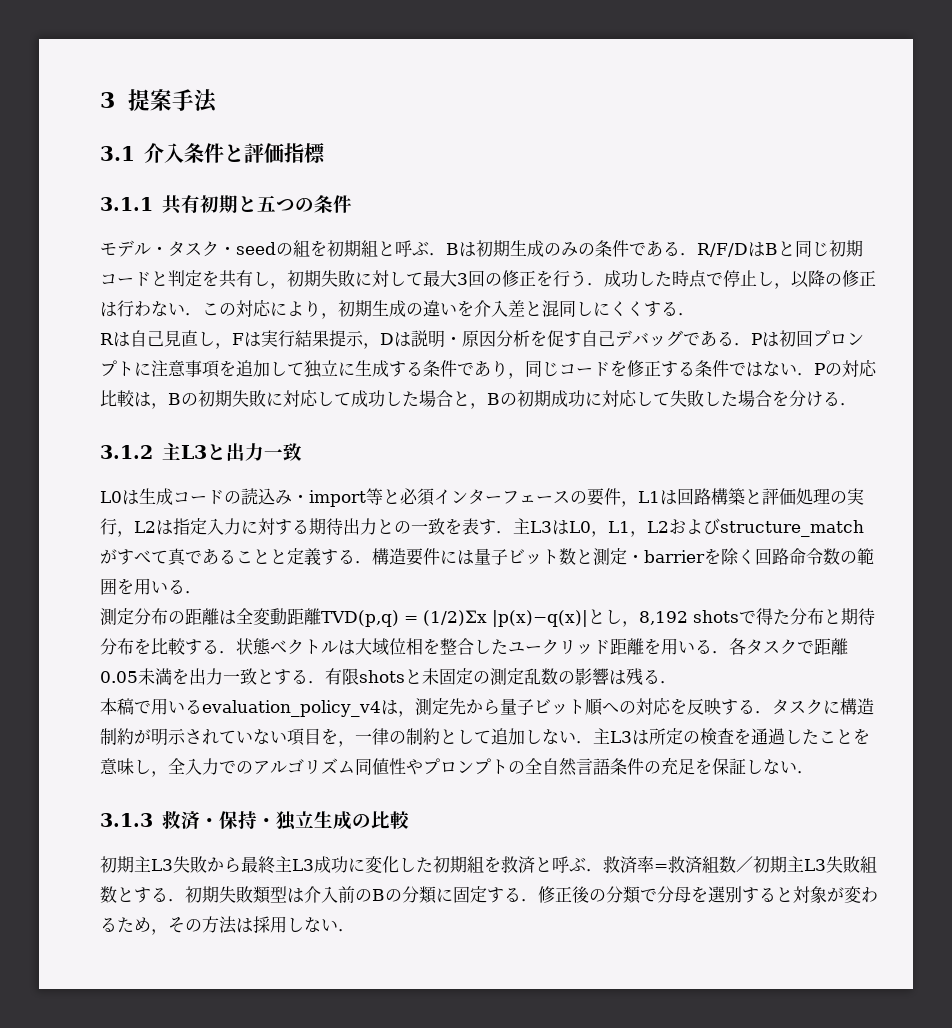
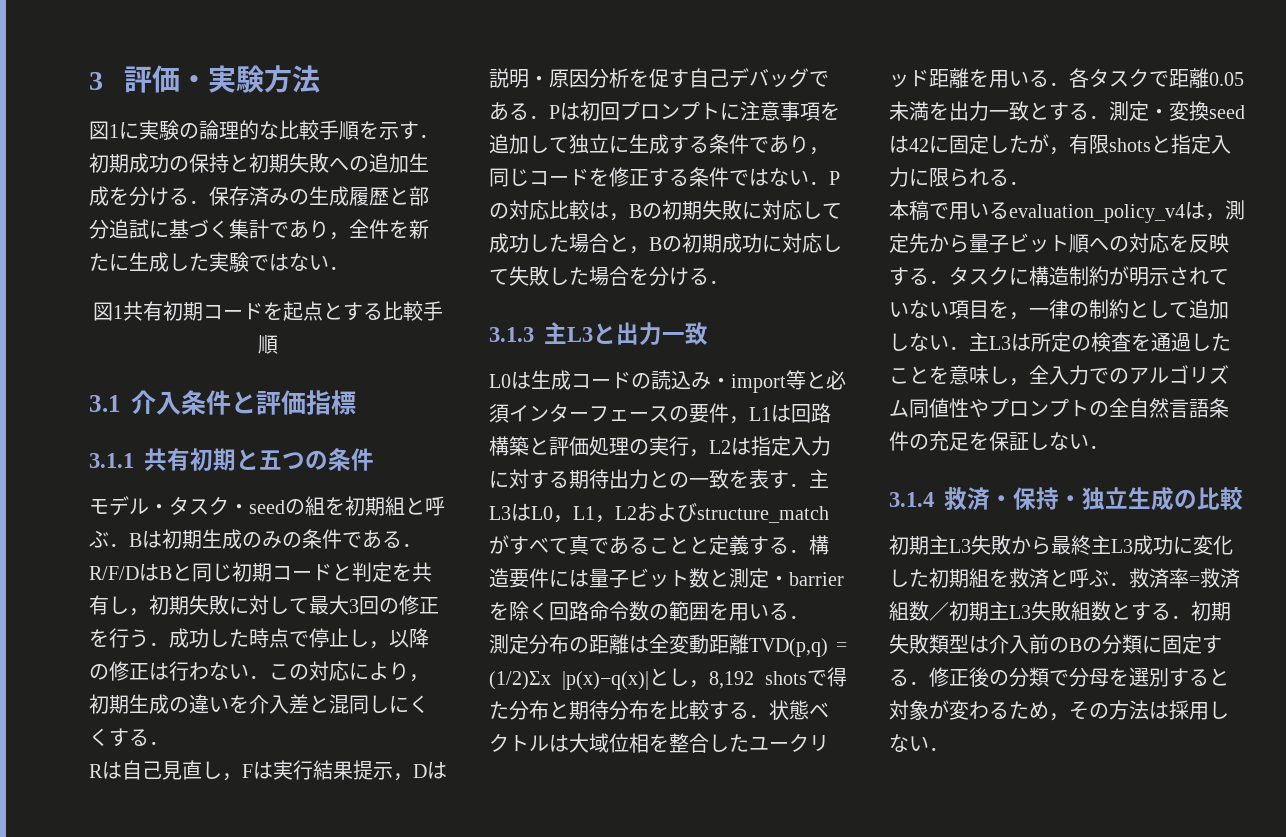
- 3提案手法
+ 3評価・実験方法
+ 図1に実験の論理的な比較手順を示す．初期成功の保持と初期失敗への追加生成を分ける．保存済みの生成履歴と部分追試に基づく集計であり，全件を新たに生成した実験ではない．
+ 図1共有初期コードを起点とする比較手順
- 3.1.2主L3と出力一致
+ 3.1.3主L3と出力一致
- 測定分布の距離は全変動距離TVD(p,q) = (1/2)Σx |p(x)−q(x)|とし，8,192 shotsで得た分布と期待分布を比較する．状態ベクトルは大域位相を整合したユークリッド距離を用いる．各タスクで距離0.05未満を出力一致とする．有限shotsと未固定の測定乱数の影響は残る．
+ 測定分布の距離は全変動距離TVD(p,q) = (1/2)Σx |p(x)−q(x)|とし，8,192 shotsで得た分布と期待分布を比較する．状態ベクトルは大域位相を整合したユークリッド距離を用いる．各タスクで距離0.05未満を出力一致とする．測定・変換seedは42に固定したが，有限shotsと指定入力に限られる．
- 3.1.3救済・保持・独立生成の比較
+ 3.1.4救済・保持・独立生成の比較

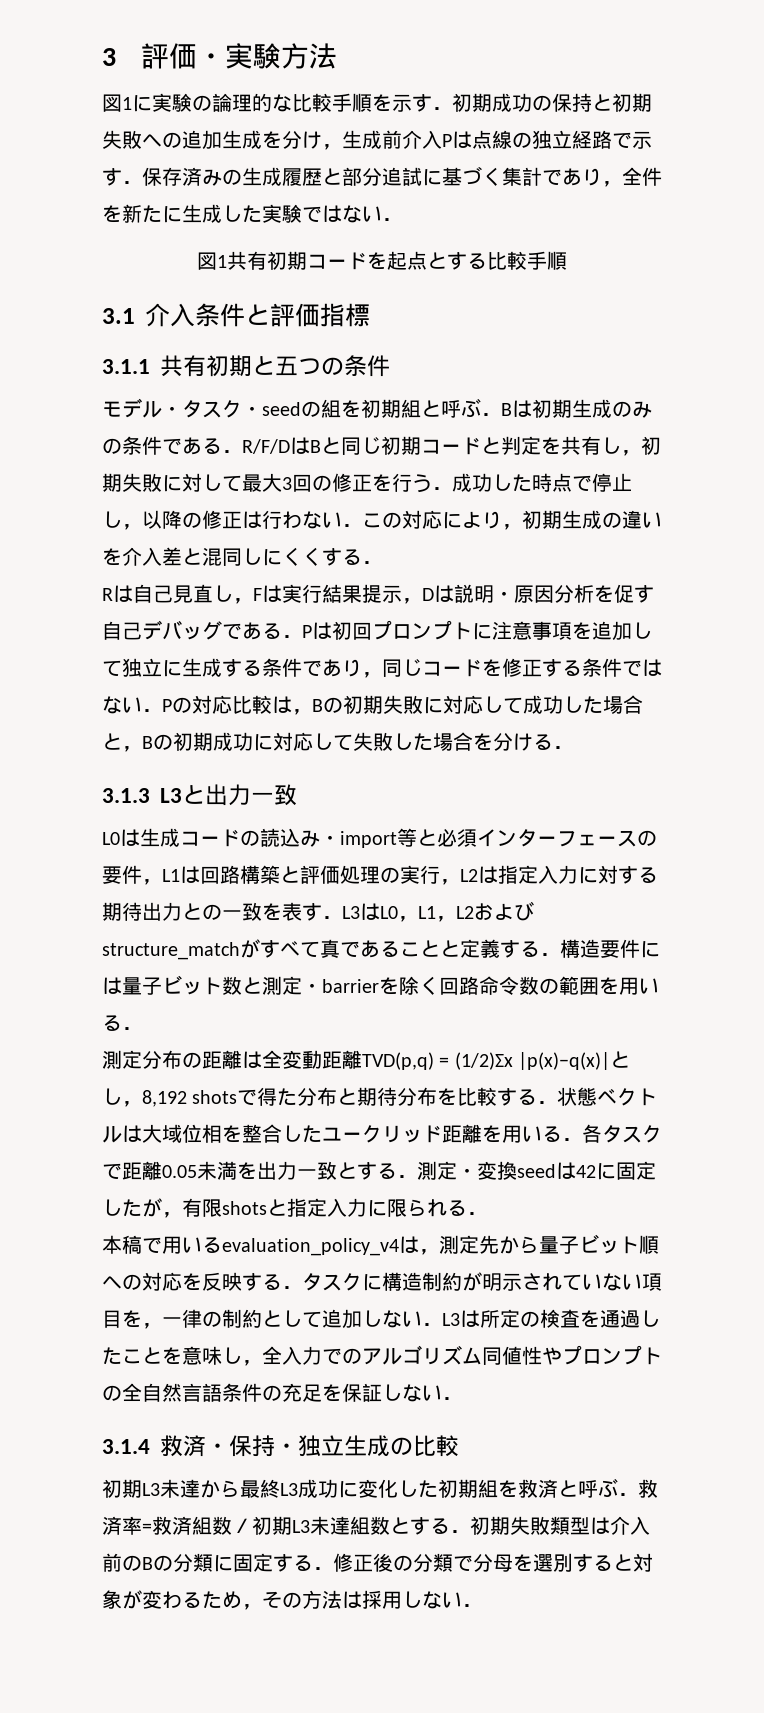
- 図1に実験の論理的な比較手順を示す．初期成功の保持と初期失敗への追加生成を分ける．保存済みの生成履歴と部分追試に基づく集計であり，全件を新たに生成した実験ではない．
+ 図1に実験の論理的な比較手順を示す．初期成功の保持と初期失敗への追加生成を分け，生成前介入Pは点線の独立経路で示す．保存済みの生成履歴と部分追試に基づく集計であり，全件を新たに生成した実験ではない．
- 3.1.3主L3と出力一致
+ 3.1.3 L3と出力一致
- L0は生成コードの読込み・import等と必須インターフェースの要件，L1は回路構築と評価処理の実行，L2は指定入力に対する期待出力との一致を表す．主L3はL0，L1，L2およびstructure_matchがすべて真であることと定義する．構造要件には量子ビット数と測定・barrierを除く回路命令数の範囲を用いる．
+ L0は生成コードの読込み・import等と必須インターフェースの要件，L1は回路構築と評価処理の実行，L2は指定入力に対する期待出力との一致を表す．L3はL0，L1，L2およびstructure_matchがすべて真であることと定義する．構造要件には量子ビット数と測定・barrierを除く回路命令数の範囲を用いる．
- 本稿で用いるevaluation_policy_v4は，測定先から量子ビット順への対応を反映する．タスクに構造制約が明示されていない項目を，一律の制約として追加しない．主L3は所定の検査を通過したことを意味し，全入力でのアルゴリズム同値性やプロンプトの全自然言語条件の充足を保証しない．
+ 本稿で用いるevaluation_policy_v4は，測定先から量子ビット順への対応を反映する．タスクに構造制約が明示されていない項目を，一律の制約として追加しない．L3は所定の検査を通過したことを意味し，全入力でのアルゴリズム同値性やプロンプトの全自然言語条件の充足を保証しない．
- 初期主L3失敗から最終主L3成功に変化した初期組を救済と呼ぶ．救済率=救済組数／初期主L3失敗組数とする．初期失敗類型は介入前のBの分類に固定する．修正後の分類で分母を選別すると対象が変わるため，その方法は採用しない．
+ 初期L3未達から最終L3成功に変化した初期組を救済と呼ぶ．救済率=救済組数／初期L3未達組数とする．初期失敗類型は介入前のBの分類に固定する．修正後の分類で分母を選別すると対象が変わるため，その方法は採用しない．

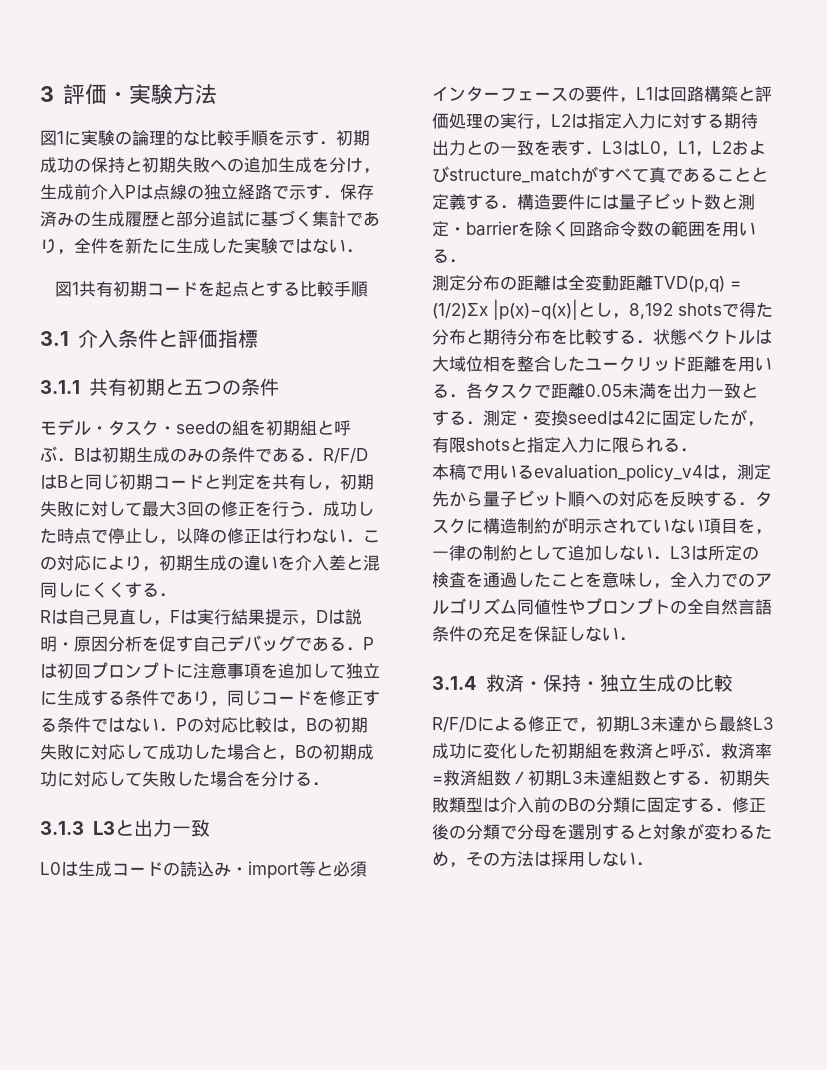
- 初期L3未達から最終L3成功に変化した初期組を救済と呼ぶ．救済率=救済組数／初期L3未達組数とする．初期失敗類型は介入前のBの分類に固定する．修正後の分類で分母を選別すると対象が変わるため，その方法は採用しない．
+ R/F/Dによる修正で，初期L3未達から最終L3成功に変化した初期組を救済と呼ぶ．救済率=救済組数／初期L3未達組数とする．初期失敗類型は介入前のBの分類に固定する．修正後の分類で分母を選別すると対象が変わるため，その方法は採用しない．

